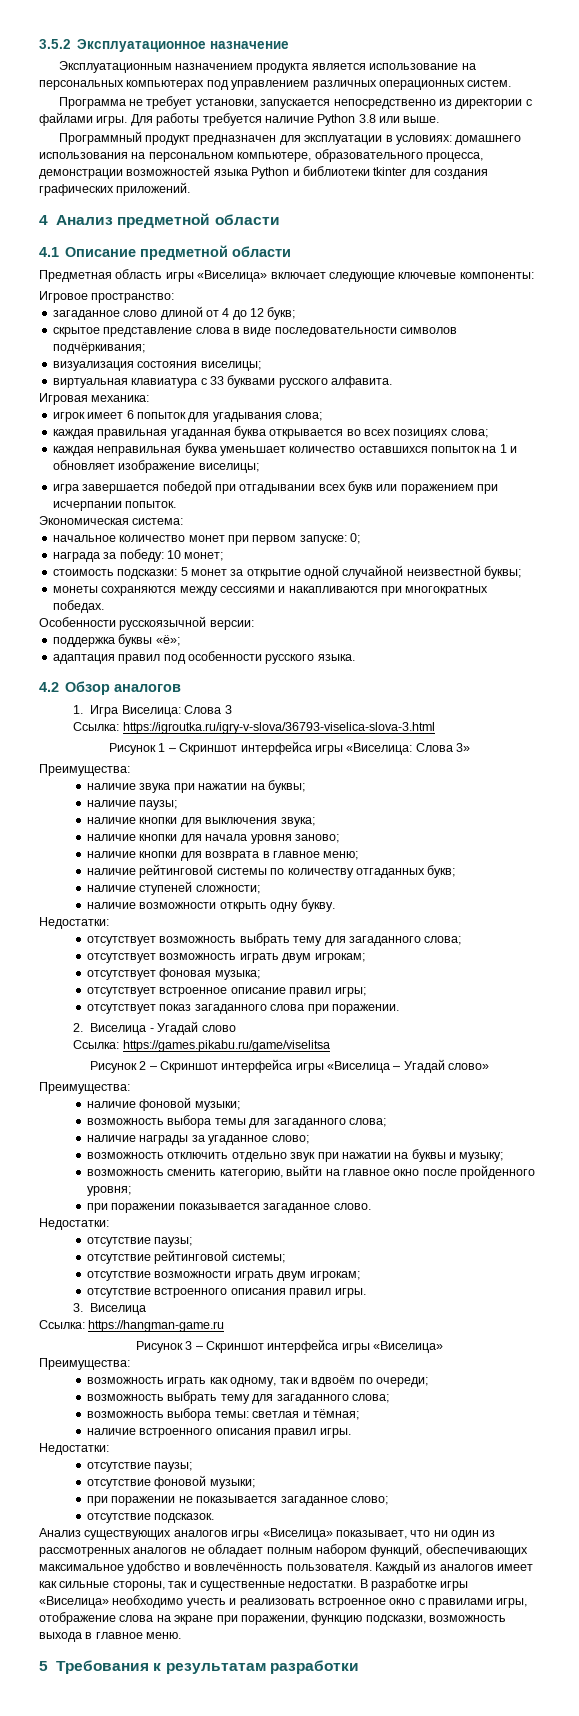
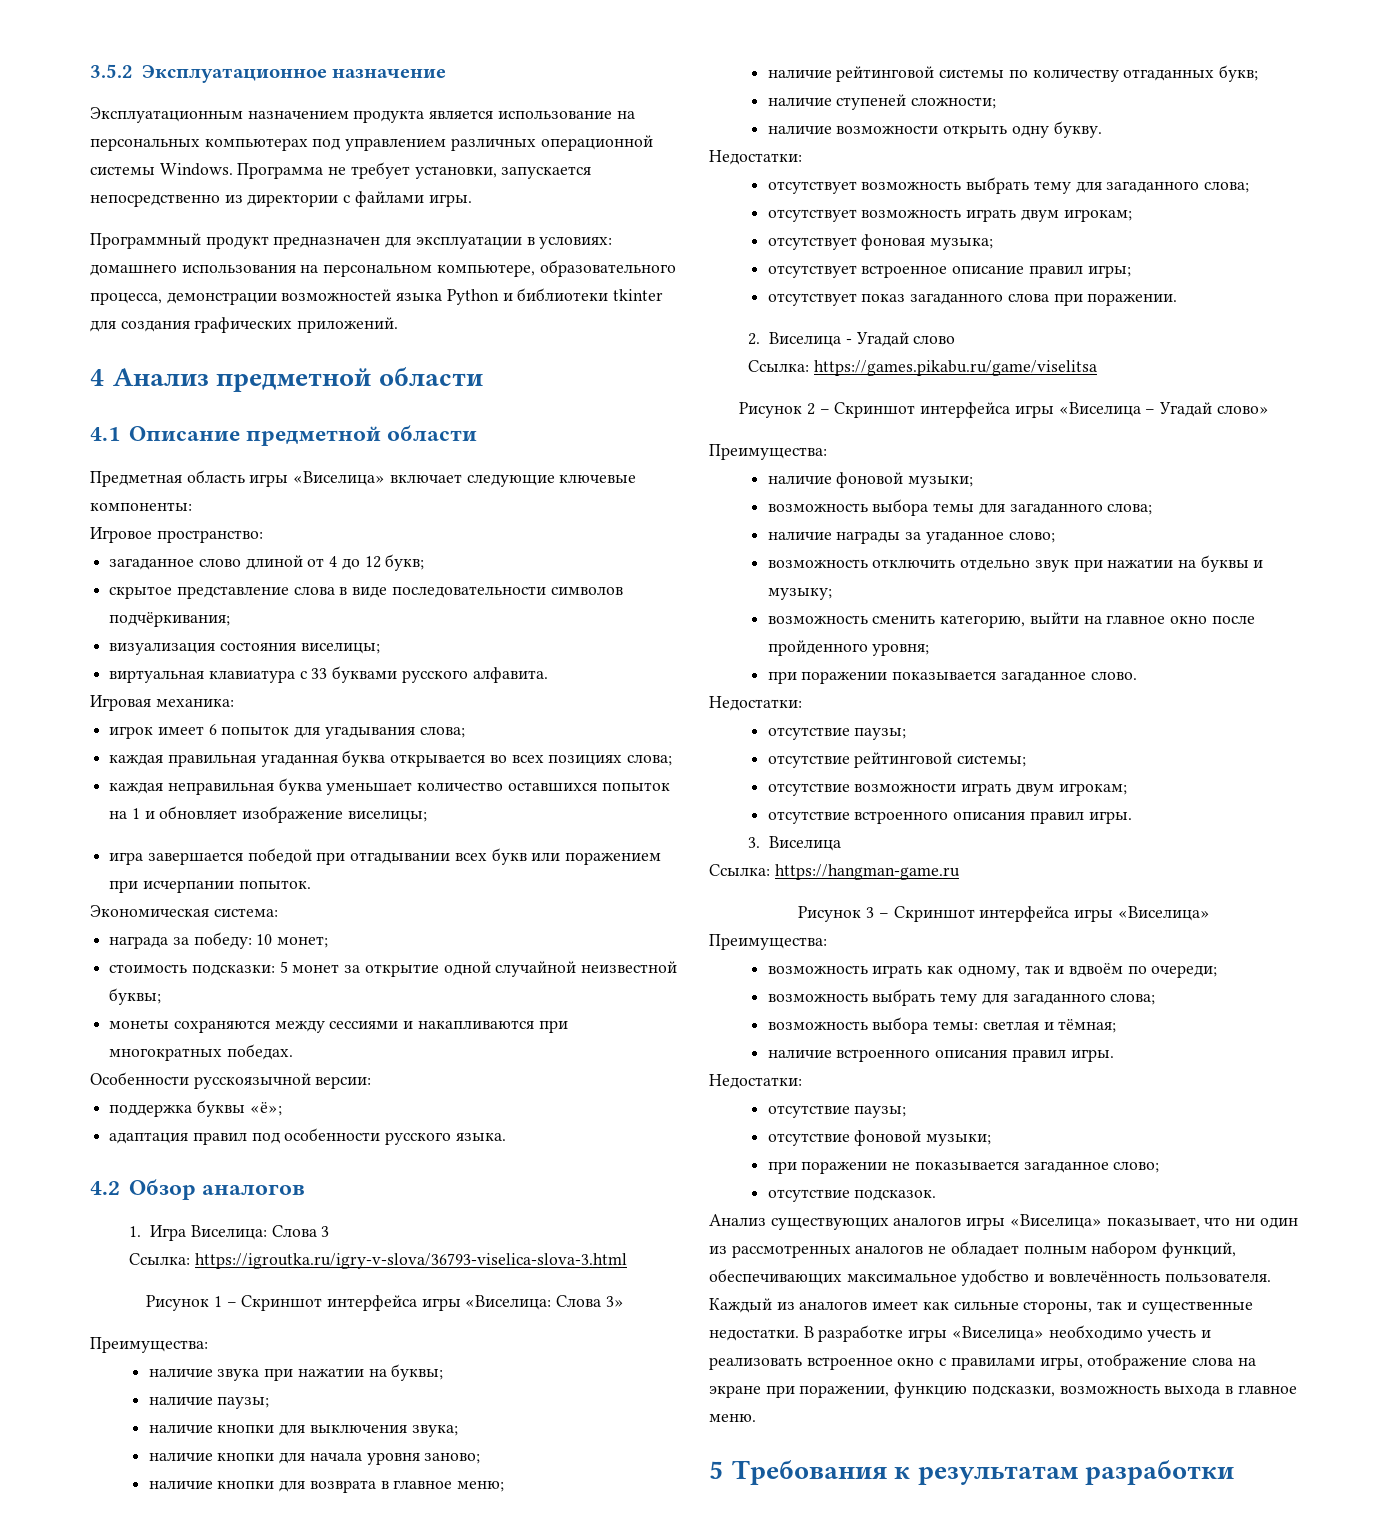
- Эксплуатационным назначением продукта является использование на персональных компьютерах под управлением различных операционных систем.
- Программа не требует установки, запускается непосредственно из директории с файлами игры. Для работы требуется наличие Python 3.8 или выше.
+ Эксплуатационным назначением продукта является использование на персональных компьютерах под управлением различных операционной системы Windows. Программа не требует установки, запускается непосредственно из директории с файлами игры.
- начальное количество монет при первом запуске: 0;

